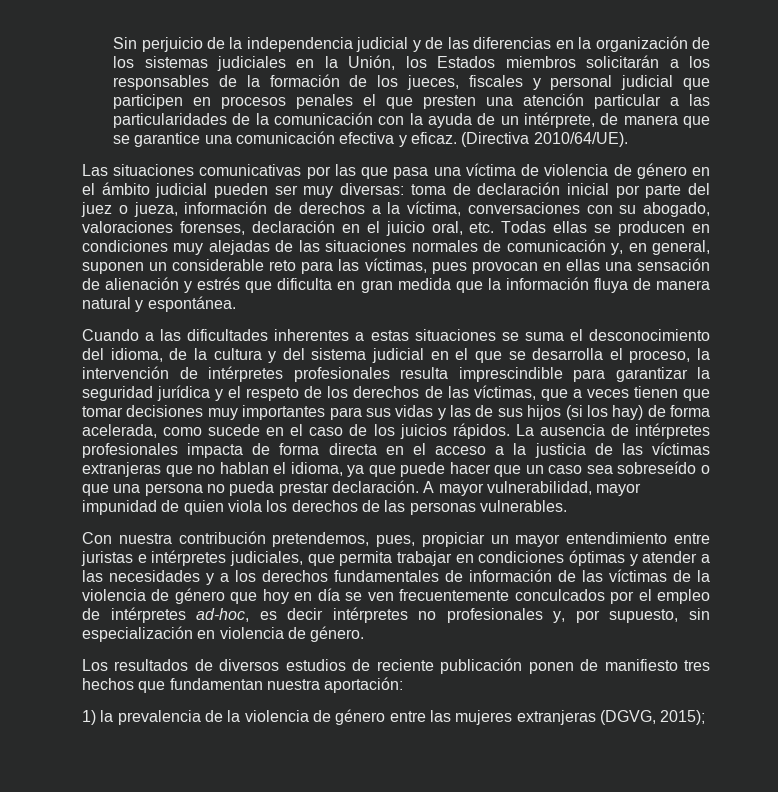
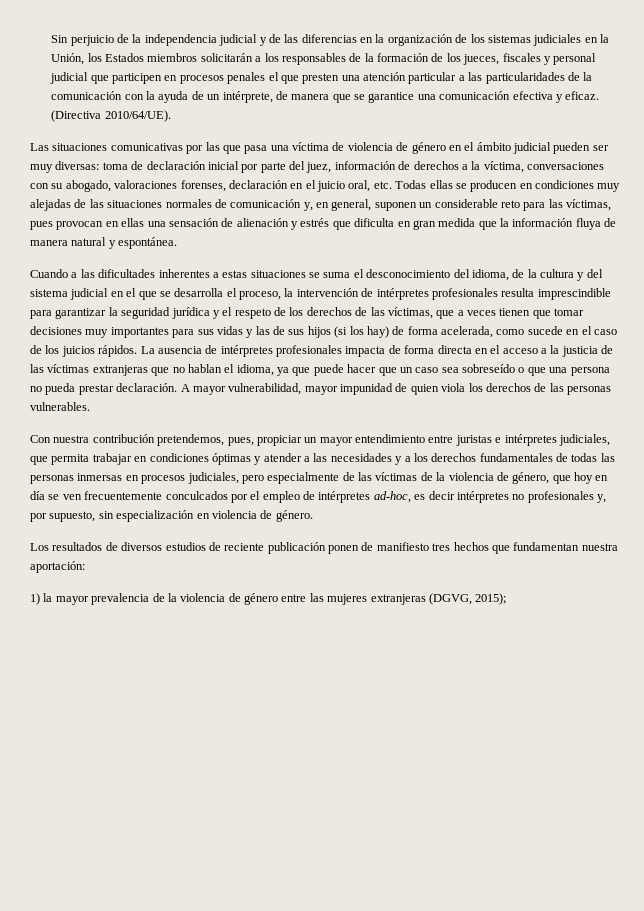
- toma de declaración inicial por parte del juez o jueza, información de derechos a la víctima, conversaciones con su abogado, valoraciones forenses, declaración en el juicio oral, etc. Todas ellas se producen en condiciones muy alejadas de las situaciones normales de comunicación y, en general, suponen un considerable reto para las víctimas, pues provocan en ellas una sensación de alienación y estrés que dificulta en gran medida que la información fluya de manera natural y espontánea.
+ toma de declaración inicial por parte del juez, información de derechos a la víctima, conversaciones con su abogado, valoraciones forenses, declaración en el juicio oral, etc. Todas ellas se producen en condiciones muy alejadas de las situaciones normales de comunicación y, en general, suponen un considerable reto para las víctimas, pues provocan en ellas una sensación de alienación y estrés que dificulta en gran medida que la información fluya de manera natural y espontánea.
- Con nuestra contribución pretendemos, pues, propiciar un mayor entendimiento entre juristas e intérpretes judiciales, que permita trabajar en condiciones óptimas y atender a las necesidades y a los derechos fundamentales de información de las víctimas de la violencia de género que hoy en día se ven frecuentemente conculcados por el empleo de intérpretes ad-hoc, es decir intérpretes no profesionales y, por supuesto, sin especialización en violencia de género.
+ Con nuestra contribución pretendemos, pues, propiciar un mayor entendimiento entre juristas e intérpretes judiciales, que permita trabajar en condiciones óptimas y atender a las necesidades y a los derechos fundamentales de todas las personas inmersas en procesos judiciales, pero especialmente de las víctimas de la violencia de género, que hoy en día se ven frecuentemente conculcados por el empleo de intérpretes ad-hoc, es decir intérpretes no profesionales y, por supuesto, sin especialización en violencia de género.
- 1) la prevalencia de la violencia de género entre las mujeres extranjeras (DGVG, 2015);
+ 1) la mayor prevalencia de la violencia de género entre las mujeres extranjeras (DGVG, 2015);

